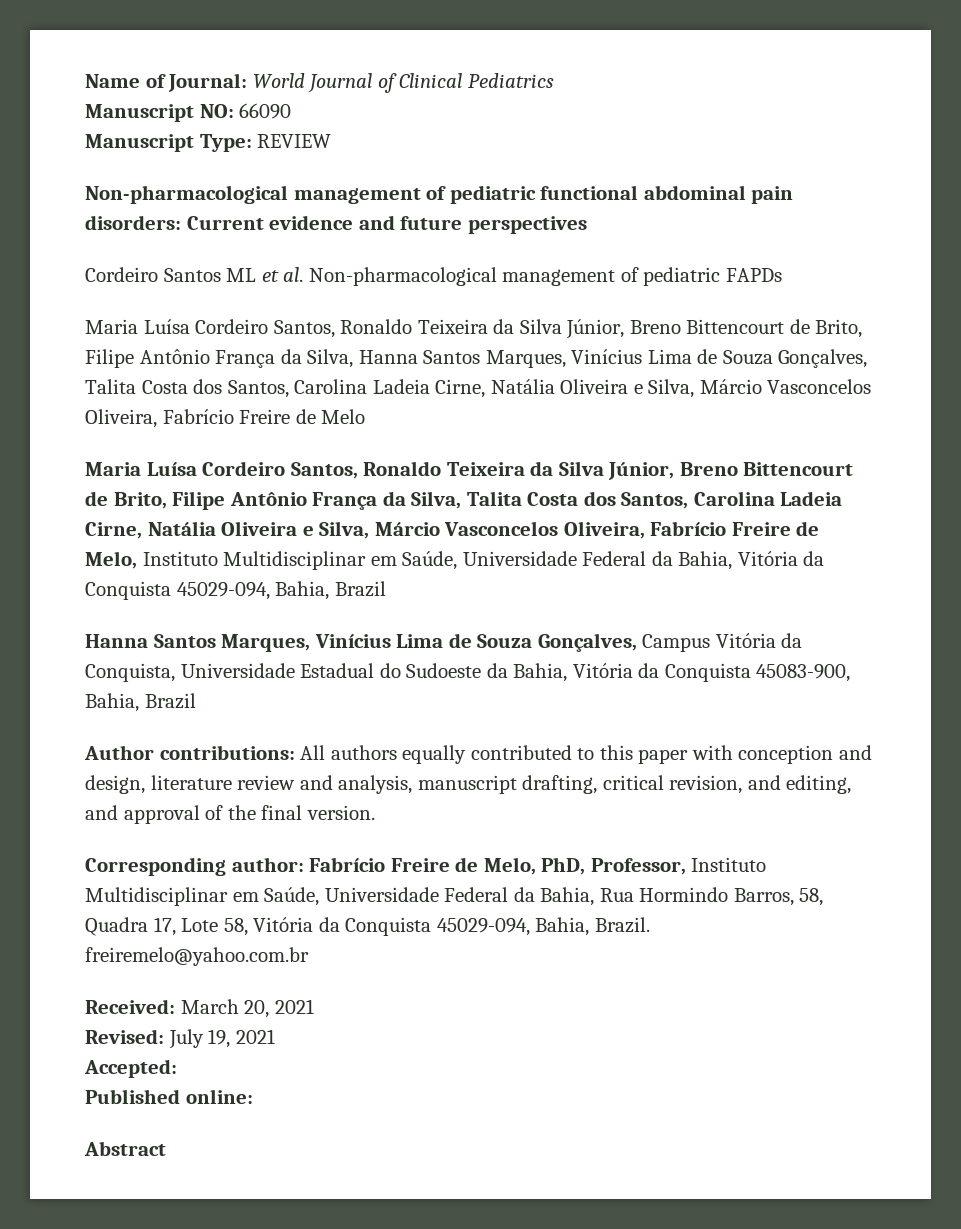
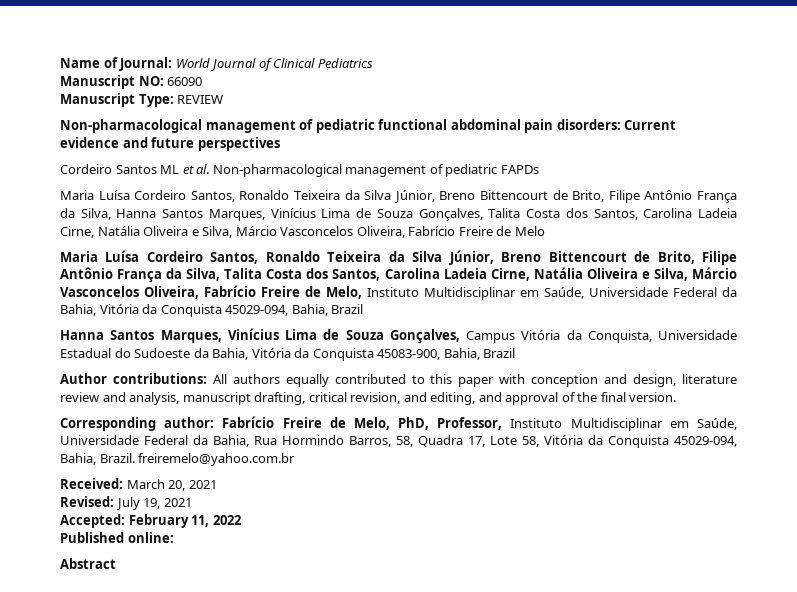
- Accepted:
+ Accepted: February 11, 2022

